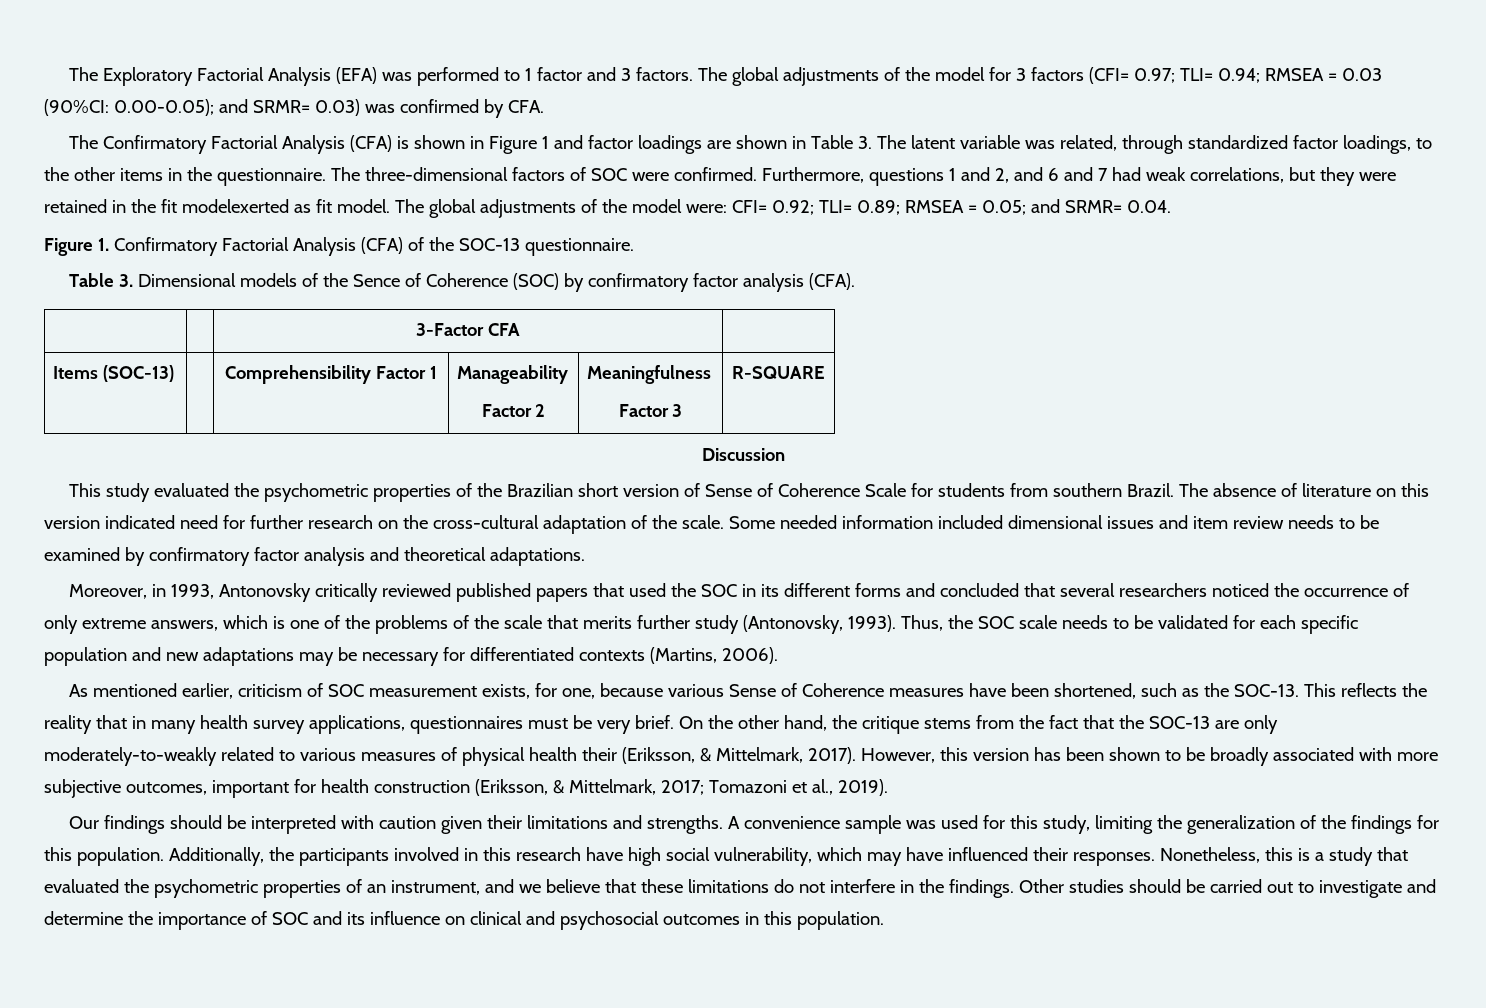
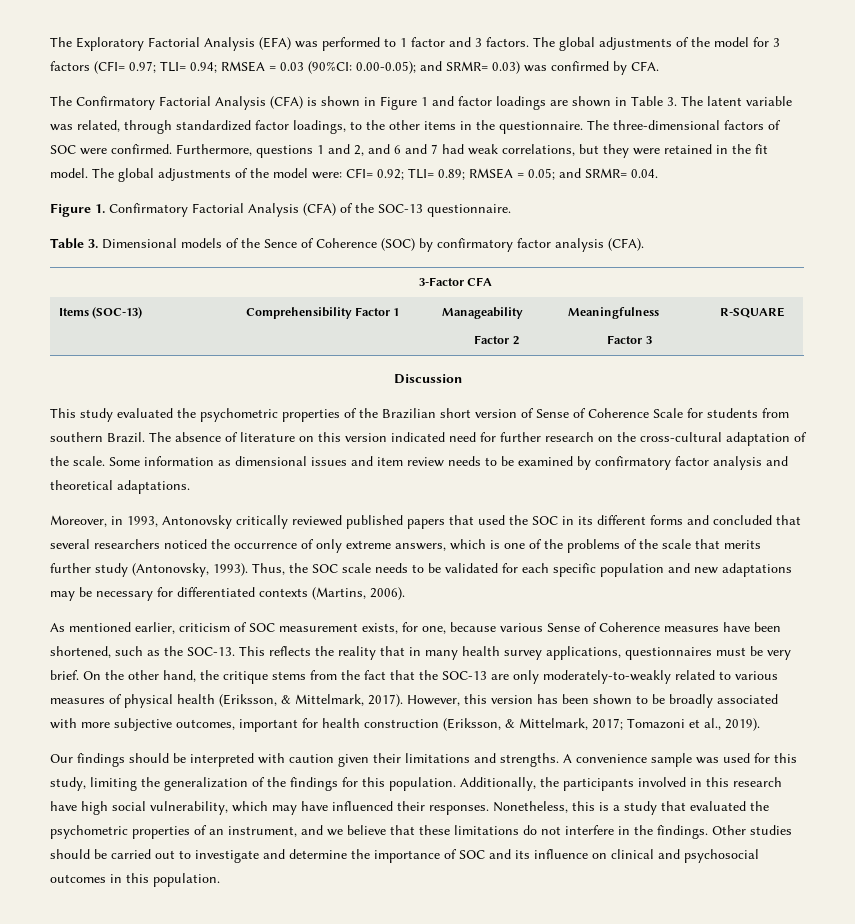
- Furthermore, questions 1 and 2, and 6 and 7 had weak correlations, but they were retained in the fit modelexerted as fit model.
+ Furthermore, questions 1 and 2, and 6 and 7 had weak correlations, but they were retained in the fit model.
- Some needed information included dimensional issues and item review needs to be examined by confirmatory factor analysis and theoretical adaptations.
+ Some information as dimensional issues and item review needs to be examined by confirmatory factor analysis and theoretical adaptations.
- On the other hand, the critique stems from the fact that the SOC-13 are only moderately-to-weakly related to various measures of physical health their (Eriksson, & Mittelmark, 2017).
+ On the other hand, the critique stems from the fact that the SOC-13 are only moderately-to-weakly related to various measures of physical health (Eriksson, & Mittelmark, 2017).

